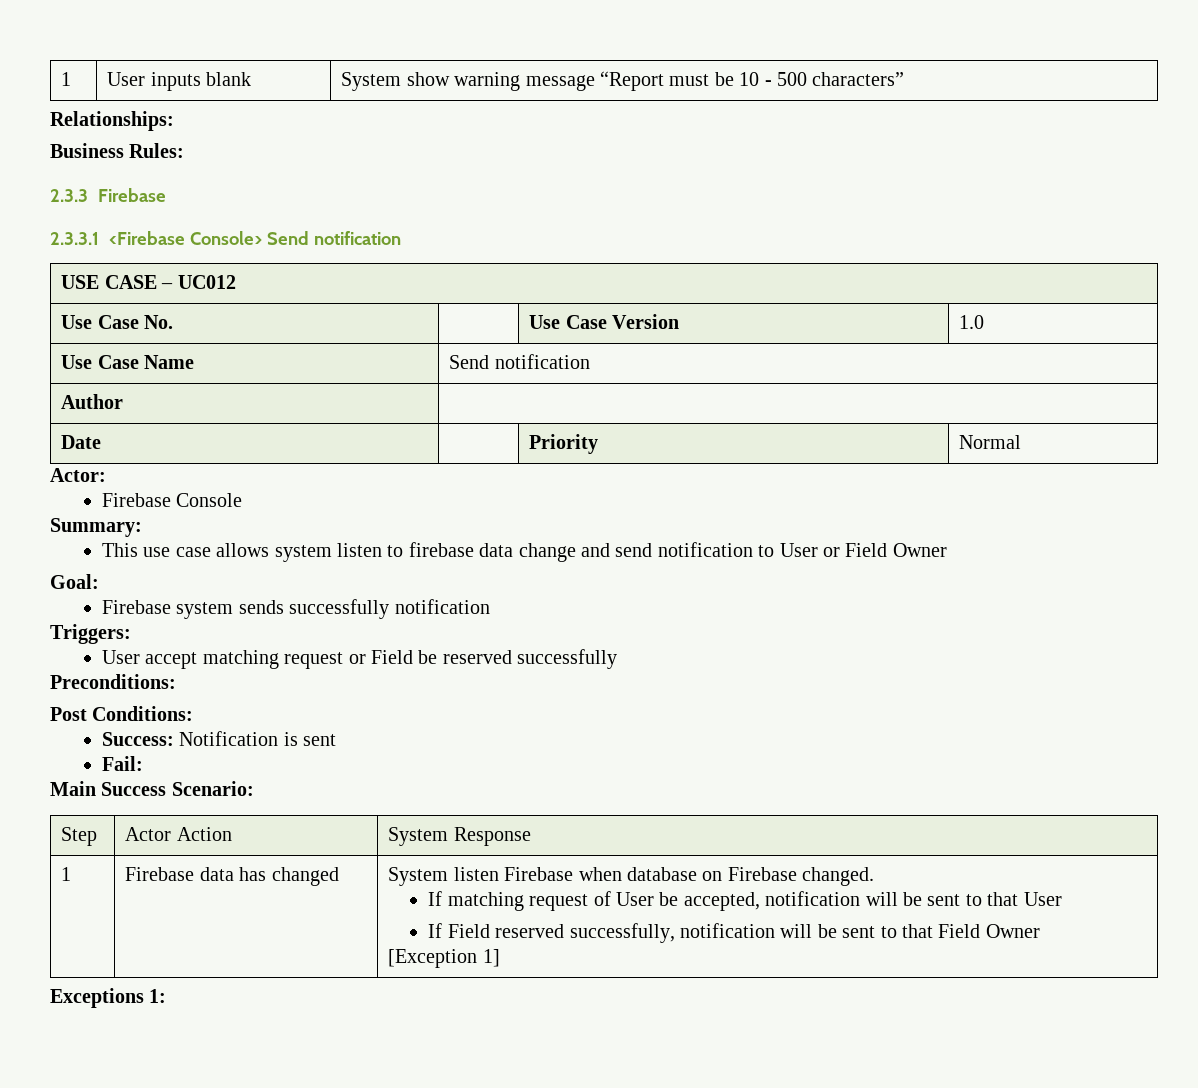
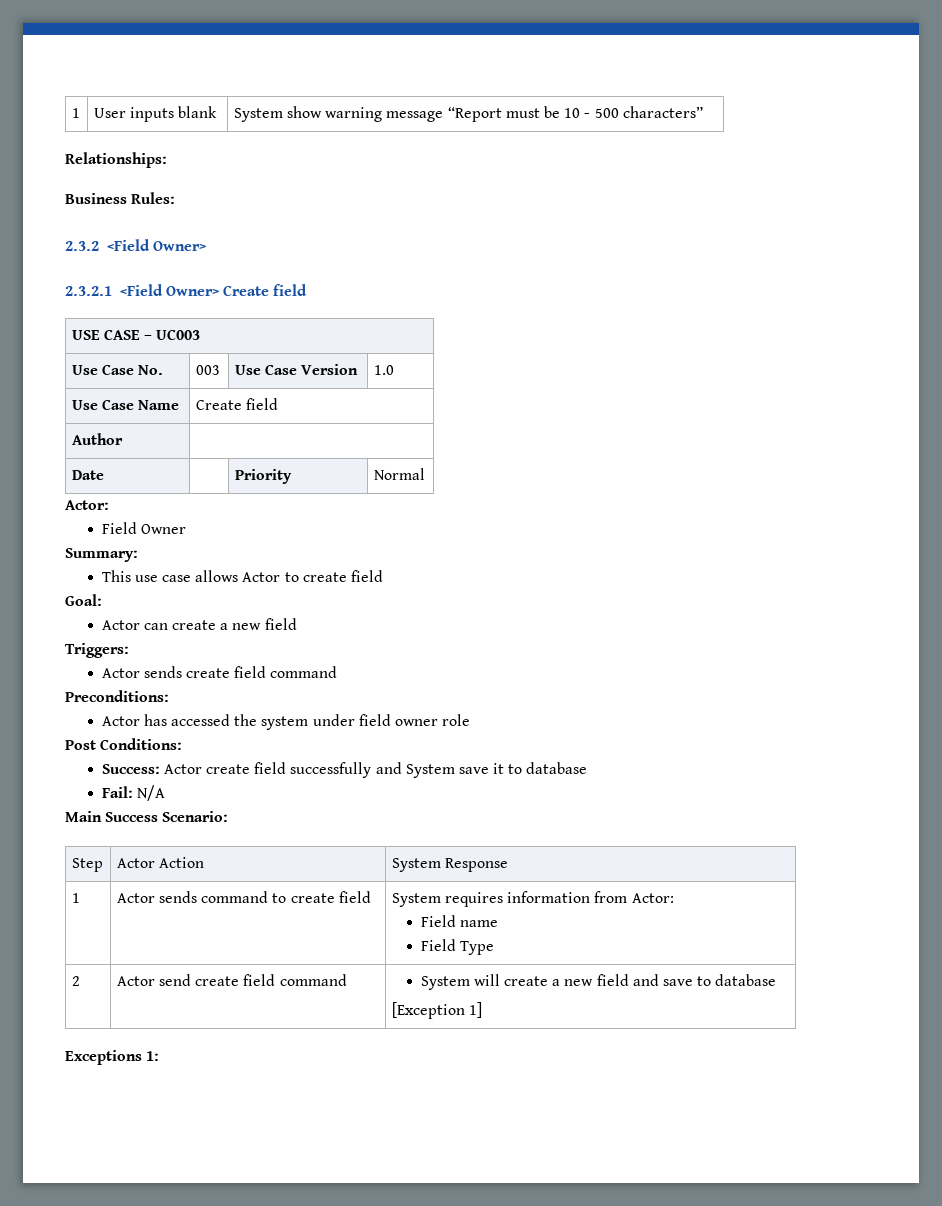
- 2.3.3 Firebase
- 2.3.3.1 <Firebase Console> Send notification
+ 2.3.2 <Field Owner>
+ 2.3.2.1 <Field Owner> Create field
- USE CASE – UC012
+ USE CASE – UC003
- Use Case No. | | Use Case Version | 1.0
+ Use Case No. | 003 | Use Case Version | 1.0
- Use Case Name | Send notification
+ Use Case Name | Create field
- Firebase Console
+ Field Owner
- This use case allows system listen to firebase data change and send notification to User or Field Owner
+ This use case allows Actor to create field
  Goal:
- Firebase system sends successfully notification
+ Actor can create a new field
  Triggers:
- User accept matching request or Field be reserved successfully
+ Actor sends create field command
  Preconditions:
+ Actor has accessed the system under field owner role
  Post Conditions:
- Success: Notification is sent
+ Success: Actor create field successfully and System save it to database
- Fail:
+ Fail: N/A
- Firebase data has changed | System listen Firebase when database on Firebase changed.
- If matching request of User be accepted, notification will be sent to that User
- If Field reserved successfully, notification will be sent to that Field Owner
+ Actor sends command to create field | System requires information from Actor:
+ Field name
+ Field Type
+ 2 | Actor send create field command | System will create a new field and save to database

